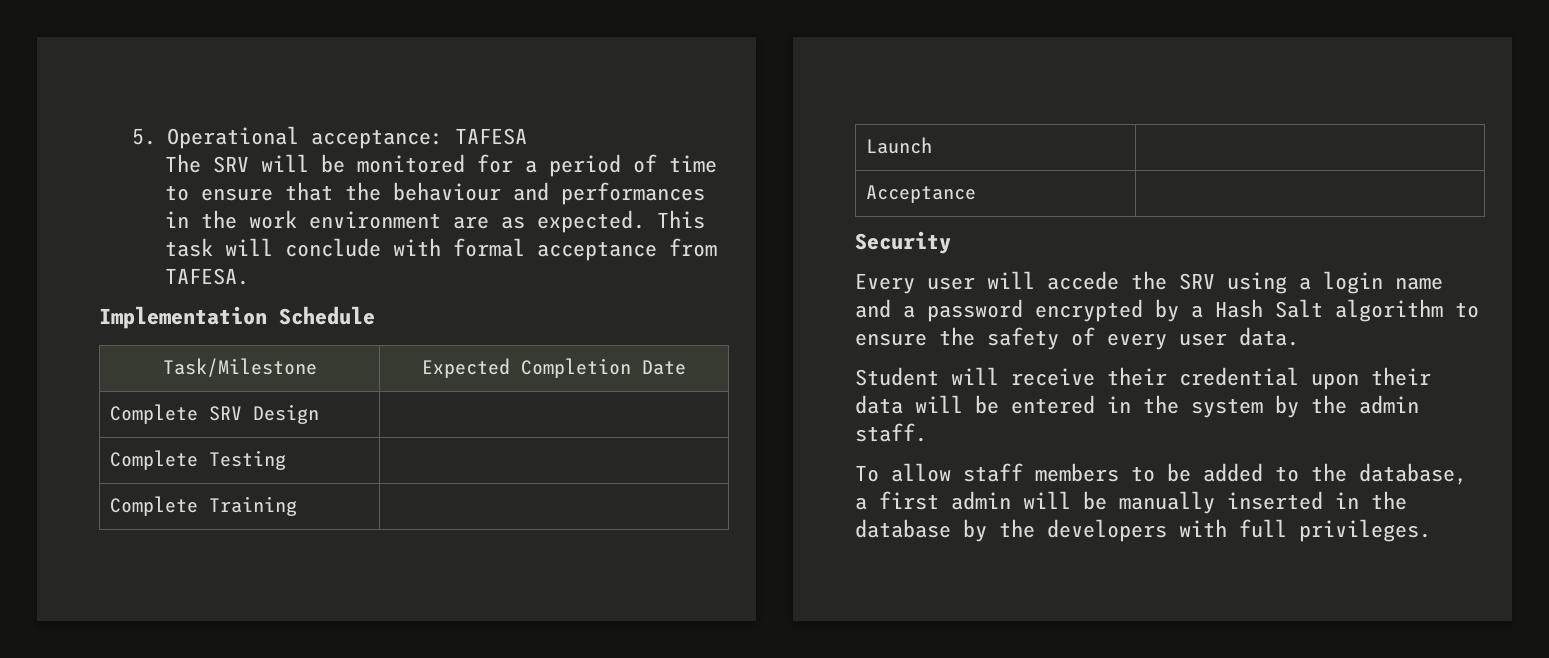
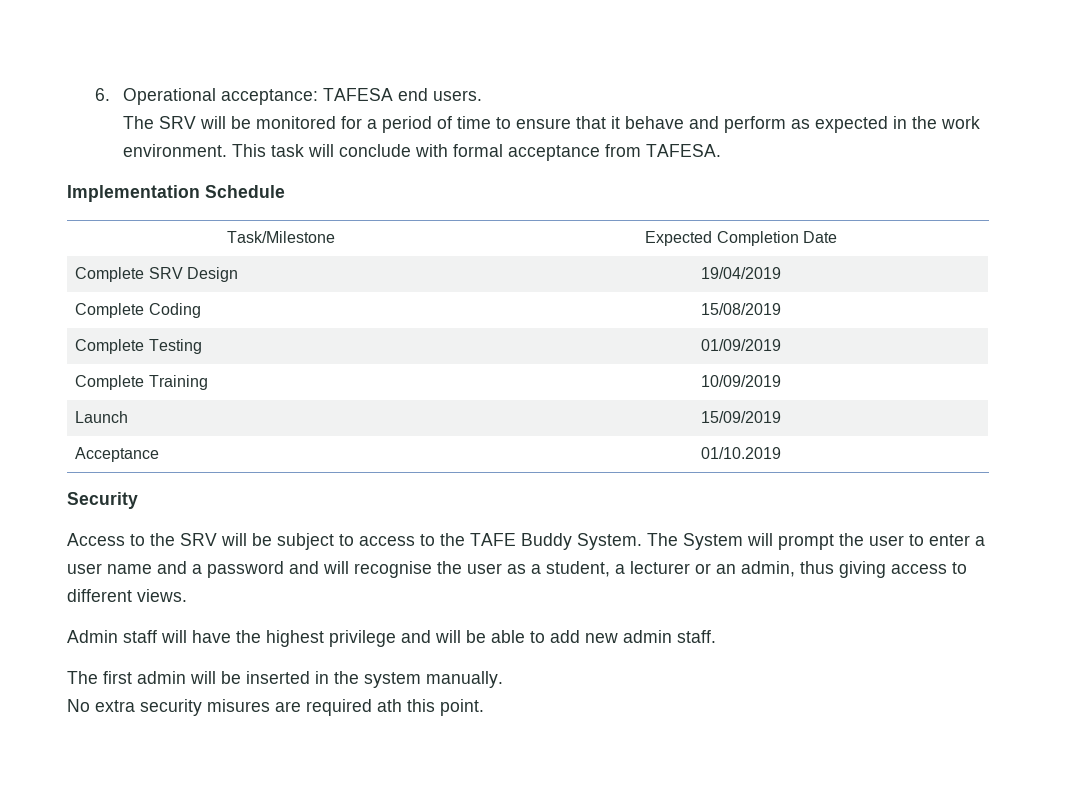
- 5. Operational acceptance: TAFESA
+ 6. Operational acceptance: TAFESA end users.
- The SRV will be monitored for a period of time to ensure that the behaviour and performances in the work environment are as expected.
+ The SRV will be monitored for a period of time to ensure that it behave and perform as expected in the work environment.
- Complete SRV Design |
+ Complete SRV Design | 19/04/2019
+ Complete Coding | 15/08/2019
- Complete Testing |
+ Complete Testing | 01/09/2019
- Complete Training |
+ Complete Training | 10/09/2019
- Launch |
+ Launch | 15/09/2019
- Acceptance |
+ Acceptance | 01/10.2019
- Every user will accede the SRV using a login name and a password encrypted by a Hash Salt algorithm to ensure the safety of every user data.
- Student will receive their credential upon their data will be entered in the system by the admin staff.
- To allow staff members to be added to the database, a first admin will be manually inserted in the database by the developers with full privileges.
+ Access to the SRV will be subject to access to the TAFE Buddy System. The System will prompt the user to enter a user name and a password and will recognise the user as a student, a lecturer or an admin, thus giving access to different views.
+ Admin staff will have the highest privilege and will be able to add new admin staff.
+ The first admin will be inserted in the system manually.
+ No extra security misures are required ath this point.

